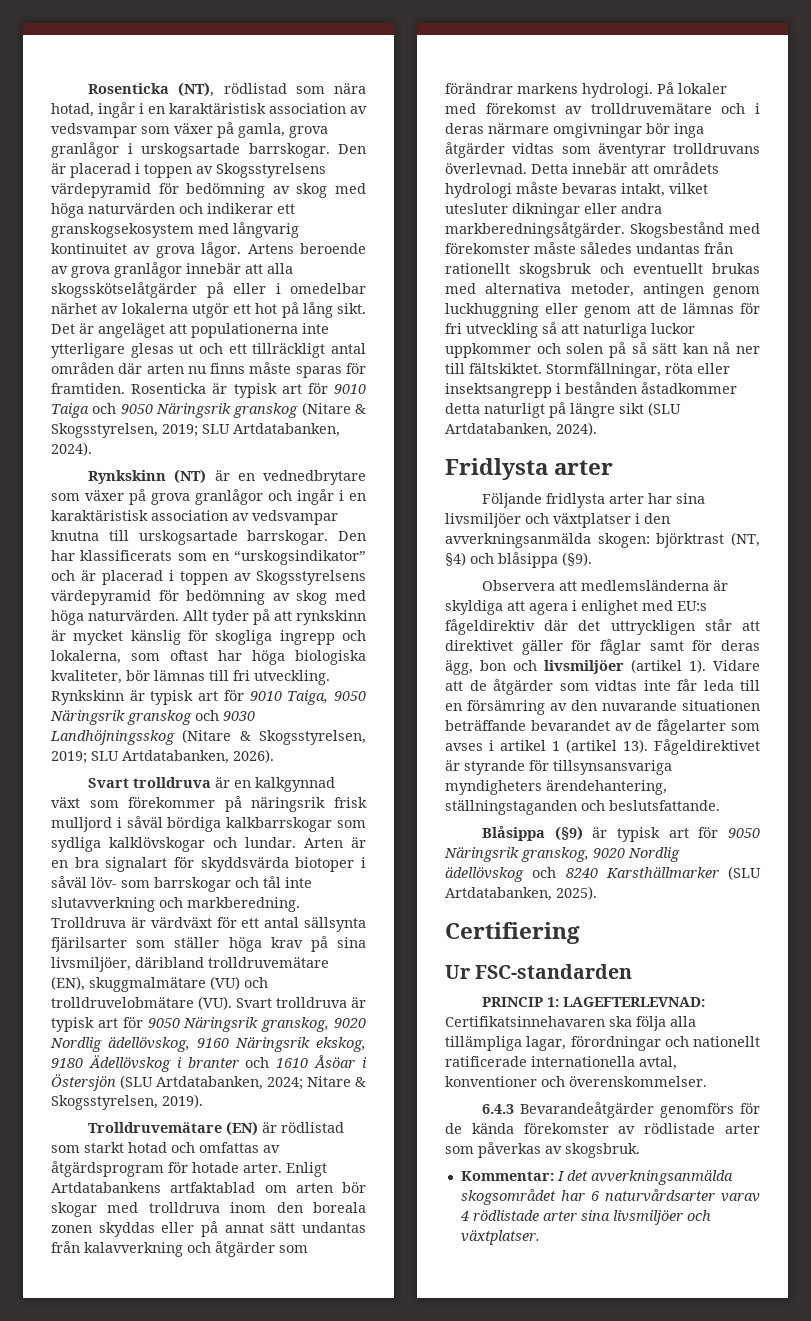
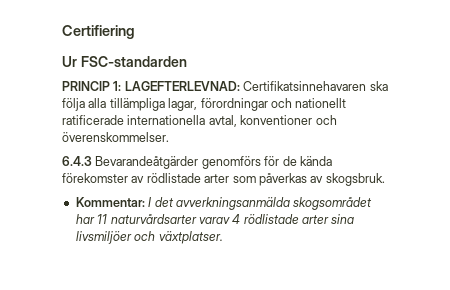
- Rosenticka (NT), rödlistad som nära hotad, ingår i en karaktäristisk association av vedsvampar som växer på gamla, grova granlågor i urskogsartade barrskogar. Den är placerad i toppen av Skogsstyrelsens värdepyramid för bedömning av skog med höga naturvärden och indikerar ett granskogsekosystem med långvarig kontinuitet av grova lågor. Artens beroende av grova granlågor innebär att alla skogsskötselåtgärder på eller i omedelbar närhet av lokalerna utgör ett hot på lång sikt. Det är angeläget att populationerna inte ytterligare glesas ut och ett tillräckligt antal områden där arten nu finns måste sparas för framtiden. Rosenticka är typisk art för 9010 Taiga och 9050 Näringsrik granskog (Nitare & Skogsstyrelsen, 2019; SLU Artdatabanken, 2024).
- Rynkskinn (NT) är en vednedbrytare som växer på grova granlågor och ingår i en karaktäristisk association av vedsvampar knutna till urskogsartade barrskogar. Den har klassificerats som en “urskogsindikator” och är placerad i toppen av Skogsstyrelsens värdepyramid för bedömning av skog med höga naturvärden. Allt tyder på att rynkskinn är mycket känslig för skogliga ingrepp och lokalerna, som oftast har höga biologiska kvaliteter, bör lämnas till fri utveckling. Rynkskinn är typisk art för 9010 Taiga, 9050 Näringsrik granskog och 9030 Landhöjningsskog (Nitare & Skogsstyrelsen, 2019; SLU Artdatabanken, 2026).
- Svart trolldruva är en kalkgynnad växt som förekommer på näringsrik frisk mulljord i såväl bördiga kalkbarrskogar som sydliga kalklövskogar och lundar. Arten är en bra signalart för skyddsvärda biotoper i såväl löv- som barrskogar och tål inte slutavverkning och markberedning. Trolldruva är värdväxt för ett antal sällsynta fjärilsarter som ställer höga krav på sina livsmiljöer, däribland trolldruvemätare (EN), skuggmalmätare (VU) och trolldruvelobmätare (VU). Svart trolldruva är typisk art för 9050 Näringsrik granskog, 9020 Nordlig ädellövskog, 9160 Näringsrik ekskog, 9180 Ädellövskog i branter och 1610 Åsöar i Östersjön (SLU Artdatabanken, 2024; Nitare & Skogsstyrelsen, 2019).
- Trolldruvemätare (EN) är rödlistad som starkt hotad och omfattas av åtgärdsprogram för hotade arter. Enligt Artdatabankens artfaktablad om arten bör skogar med trolldruva inom den boreala zonen skyddas eller på annat sätt undantas från kalavverkning och åtgärder som förändrar markens hydrologi. På lokaler med förekomst av trolldruvemätare och i deras närmare omgivningar bör inga åtgärder vidtas som äventyrar trolldruvans överlevnad. Detta innebär att områdets hydrologi måste bevaras intakt, vilket utesluter dikningar eller andra markberedningsåtgärder. Skogsbestånd med förekomster måste således undantas från rationellt skogsbruk och eventuellt brukas med alternativa metoder, antingen genom luckhuggning eller genom att de lämnas för fri utveckling så att naturliga luckor uppkommer och solen på så sätt kan nå ner till fältskiktet. Stormfällningar, röta eller insektsangrepp i bestånden åstadkommer detta naturligt på längre sikt (SLU Artdatabanken, 2024).
- Fridlysta arter
- Följande fridlysta arter har sina livsmiljöer och växtplatser i den avverkningsanmälda skogen: björktrast (NT, §4) och blåsippa (§9).
- Observera att medlemsländerna är skyldiga att agera i enlighet med EU:s fågeldirektiv där det uttryckligen står att direktivet gäller för fåglar samt för deras ägg, bon och livsmiljöer (artikel 1). Vidare att de åtgärder som vidtas inte får leda till en försämring av den nuvarande situationen beträffande bevarandet av de fågelarter som avses i artikel 1 (artikel 13). Fågeldirektivet är styrande för tillsynsansvariga myndigheters ärendehantering, ställningstaganden och beslutsfattande.
- Blåsippa (§9) är typisk art för 9050 Näringsrik granskog, 9020 Nordlig ädellövskog och 8240 Karsthällmarker (SLU Artdatabanken, 2025).
- Kommentar: I det avverkningsanmälda skogsområdet har 6 naturvårdsarter varav 4 rödlistade arter sina livsmiljöer och växtplatser.
+ Kommentar: I det avverkningsanmälda skogsområdet har 11 naturvårdsarter varav 4 rödlistade arter sina livsmiljöer och växtplatser.

